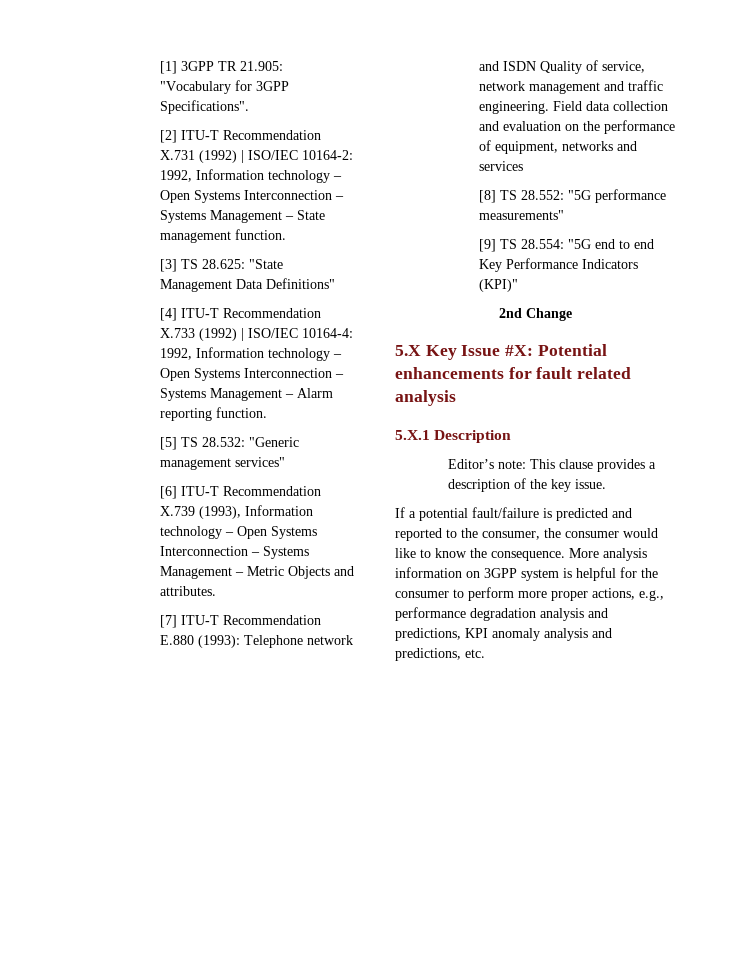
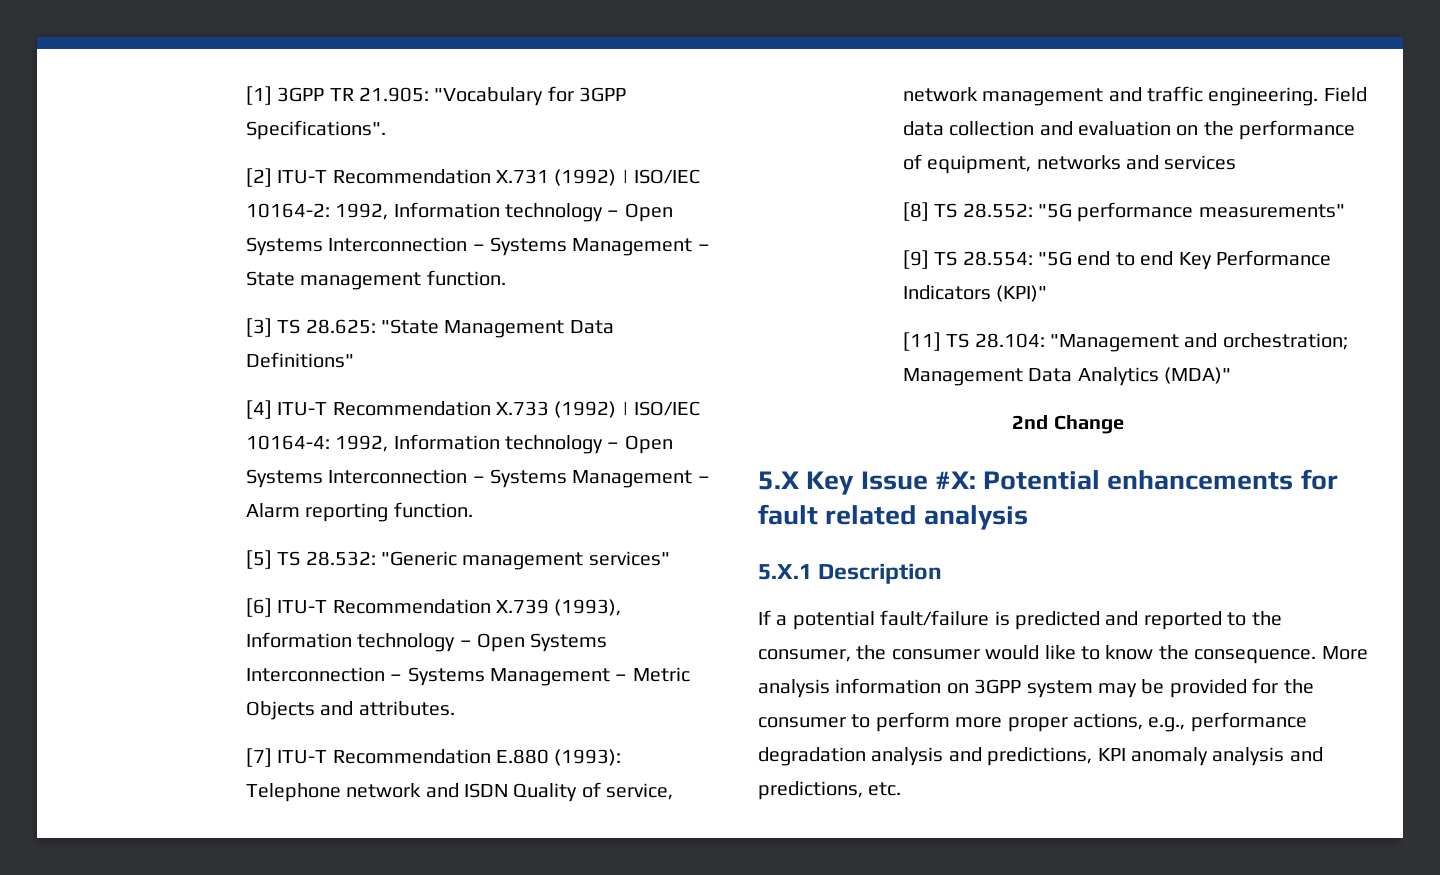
+ [11] TS 28.104: "Management and orchestration; Management Data Analytics (MDA)"
- Editor’s note: This clause provides a description of the key issue.
- More analysis information on 3GPP system is helpful for the consumer to perform more proper actions, e.g., performance degradation analysis and predictions, KPI anomaly analysis and predictions, etc.
+ More analysis information on 3GPP system may be provided for the consumer to perform more proper actions, e.g., performance degradation analysis and predictions, KPI anomaly analysis and predictions, etc.

